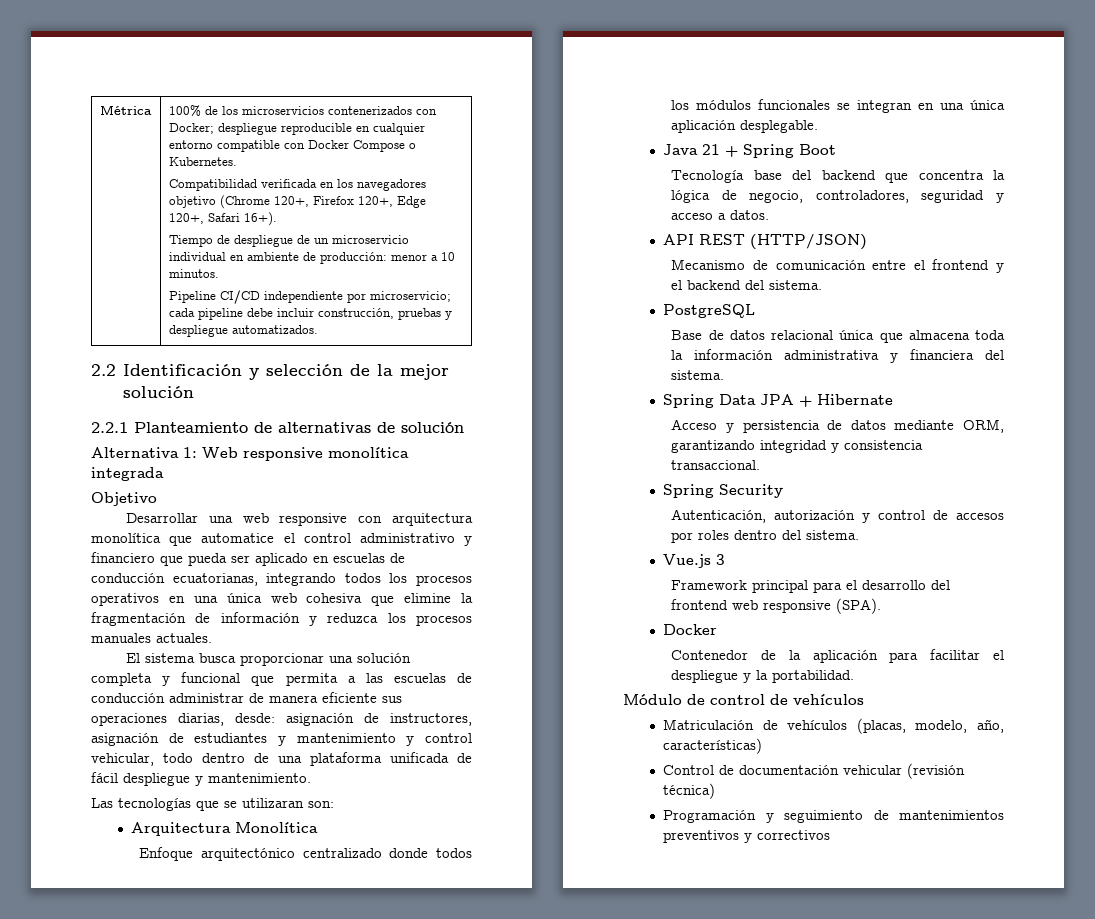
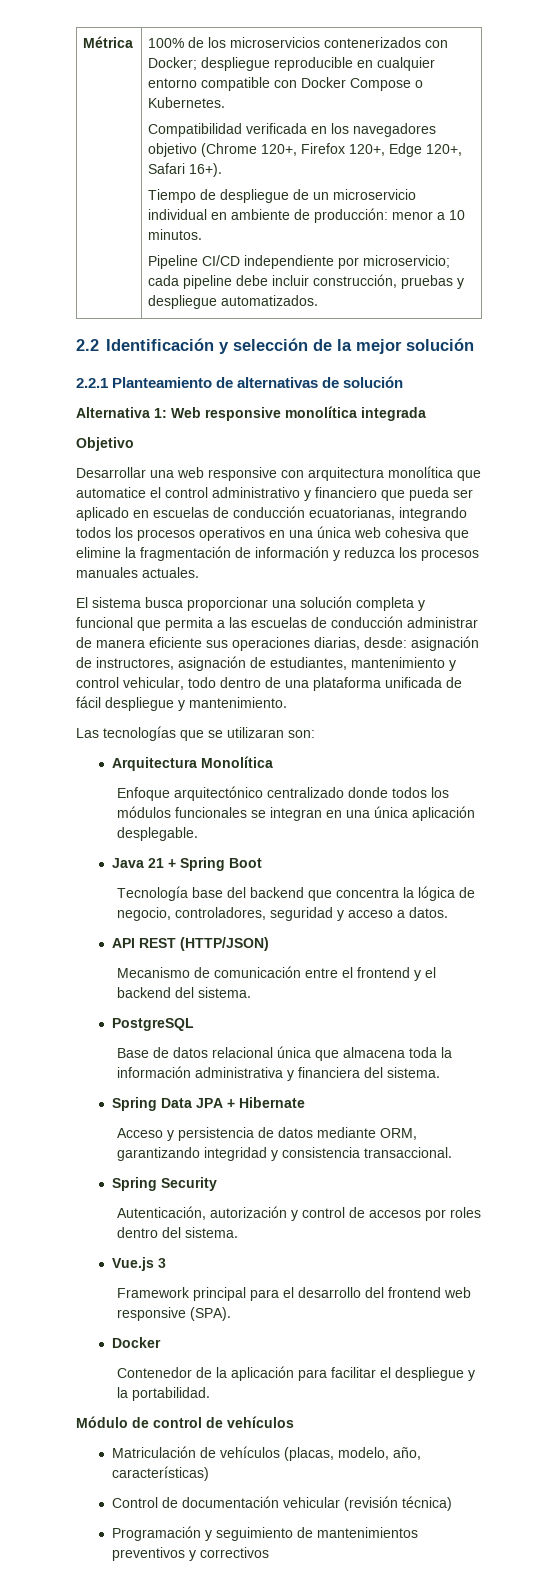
- El sistema busca proporcionar una solución completa y funcional que permita a las escuelas de conducción administrar de manera eficiente sus operaciones diarias, desde: asignación de instructores, asignación de estudiantes y mantenimiento y control vehicular, todo dentro de una plataforma unificada de fácil despliegue y mantenimiento.
+ El sistema busca proporcionar una solución completa y funcional que permita a las escuelas de conducción administrar de manera eficiente sus operaciones diarias, desde: asignación de instructores, asignación de estudiantes, mantenimiento y control vehicular, todo dentro de una plataforma unificada de fácil despliegue y mantenimiento.

